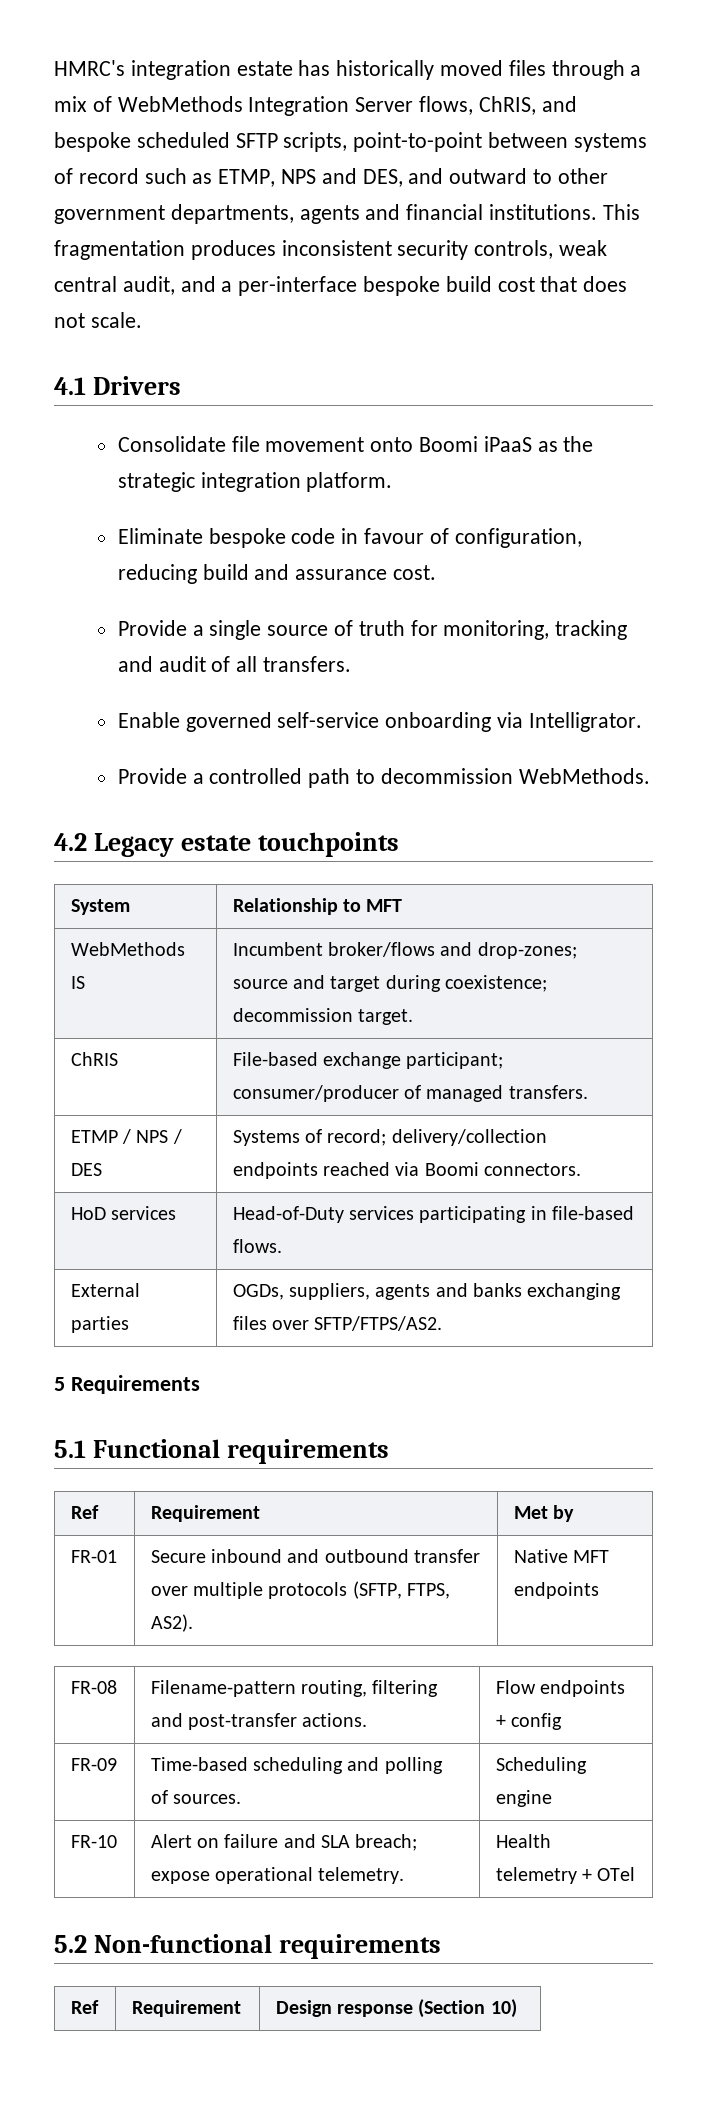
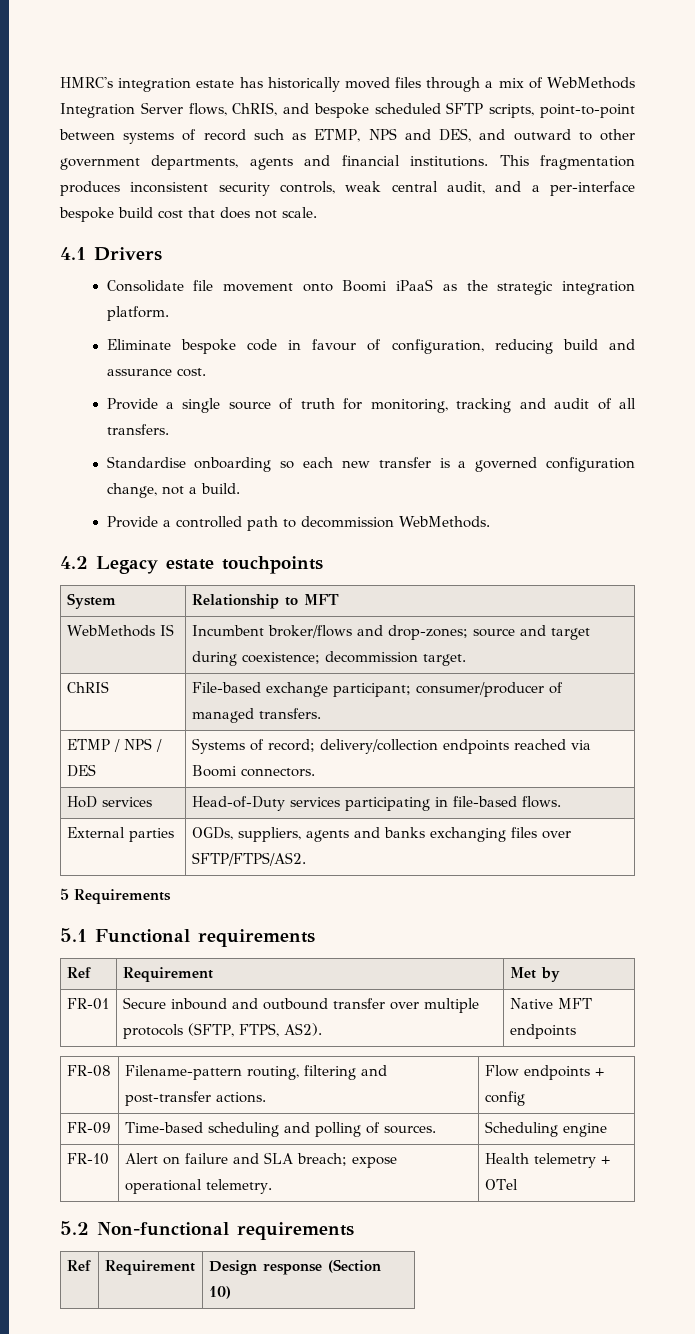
- Enable governed self-service onboarding via Intelligrator.
+ Standardise onboarding so each new transfer is a governed configuration change, not a build.

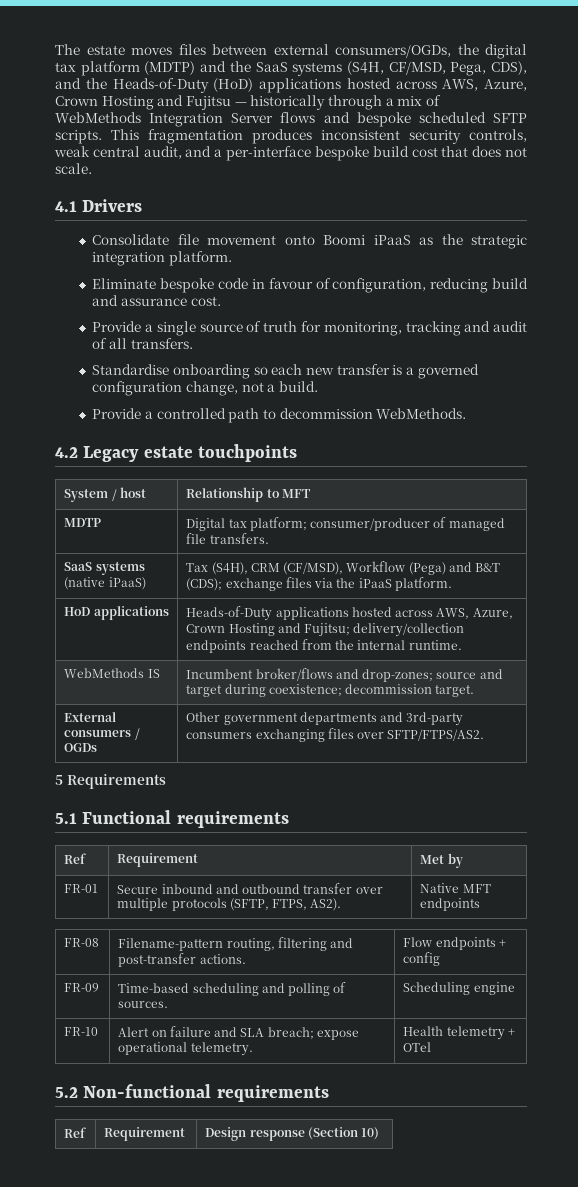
- HMRC's integration estate has historically moved files through a mix of WebMethods Integration Server flows, ChRIS, and bespoke scheduled SFTP scripts, point-to-point between systems of record such as ETMP, NPS and DES, and outward to other government departments, agents and financial institutions.
+ The estate moves files between external consumers/OGDs, the digital tax platform (MDTP) and the SaaS systems (S4H, CF/MSD, Pega, CDS), and the Heads-of-Duty (HoD) applications hosted across AWS, Azure, Crown Hosting and Fujitsu — historically through a mix of WebMethods Integration Server flows and bespoke scheduled SFTP scripts.
- System | Relationship to MFT
+ System / host | Relationship to MFT
+ MDTP | Digital tax platform; consumer/producer of managed file transfers.
+ SaaS systems (native iPaaS) | Tax (S4H), CRM (CF/MSD), Workflow (Pega) and B&T (CDS); exchange files via the iPaaS platform.
+ HoD applications | Heads-of-Duty applications hosted across AWS, Azure, Crown Hosting and Fujitsu; delivery/collection endpoints reached from the internal runtime.
- ChRIS | File-based exchange participant; consumer/producer of managed transfers.
- ETMP / NPS / DES | Systems of record; delivery/collection endpoints reached via Boomi connectors.
- HoD services | Head-of-Duty services participating in file-based flows.
- External parties | OGDs, suppliers, agents and banks exchanging files over SFTP/FTPS/AS2.
+ External consumers / OGDs | Other government departments and 3rd-party consumers exchanging files over SFTP/FTPS/AS2.

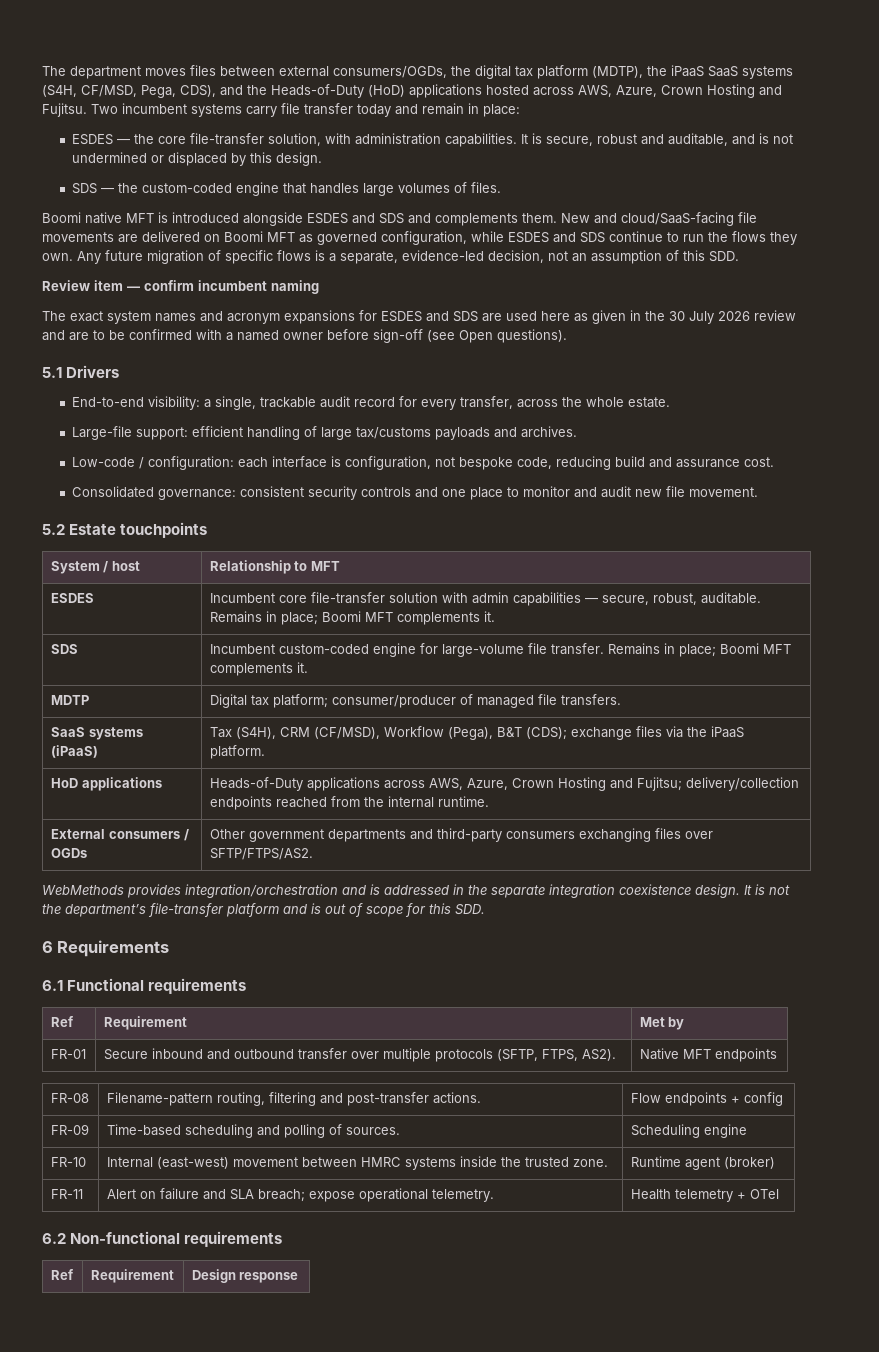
- The estate moves files between external consumers/OGDs, the digital tax platform (MDTP) and the SaaS systems (S4H, CF/MSD, Pega, CDS), and the Heads-of-Duty (HoD) applications hosted across AWS, Azure, Crown Hosting and Fujitsu — historically through a mix of WebMethods Integration Server flows and bespoke scheduled SFTP scripts. This fragmentation produces inconsistent security controls, weak central audit, and a per-interface bespoke build cost that does not scale.
- 4.1 Drivers
- Consolidate file movement onto Boomi iPaaS as the strategic integration platform.
- Eliminate bespoke code in favour of configuration, reducing build and assurance cost.
+ The department moves files between external consumers/OGDs, the digital tax platform (MDTP), the iPaaS SaaS systems (S4H, CF/MSD, Pega, CDS), and the Heads-of-Duty (HoD) applications hosted across AWS, Azure, Crown Hosting and Fujitsu. Two incumbent systems carry file transfer today and remain in place:
+ ESDES — the core file-transfer solution, with administration capabilities. It is secure, robust and auditable, and is not undermined or displaced by this design.
+ SDS — the custom-coded engine that handles large volumes of files.
+ Boomi native MFT is introduced alongside ESDES and SDS and complements them. New and cloud/SaaS-facing file movements are delivered on Boomi MFT as governed configuration, while ESDES and SDS continue to run the flows they own. Any future migration of specific flows is a separate, evidence-led decision, not an assumption of this SDD.
+ Review item — confirm incumbent naming
+ The exact system names and acronym expansions for ESDES and SDS are used here as given in the 30 July 2026 review and are to be confirmed with a named owner before sign-off (see Open questions).
+ 5.1 Drivers
+ End-to-end visibility: a single, trackable audit record for every transfer, across the whole estate.
+ Large-file support: efficient handling of large tax/customs payloads and archives.
+ Low-code / configuration: each interface is configuration, not bespoke code, reducing build and assurance cost.
- Provide a single source of truth for monitoring, tracking and audit of all transfers.
- Standardise onboarding so each new transfer is a governed configuration change, not a build.
- Provide a controlled path to decommission WebMethods.
- 4.2 Legacy estate touchpoints
+ Consolidated governance: consistent security controls and one place to monitor and audit new file movement.
+ 5.2 Estate touchpoints
+ ESDES | Incumbent core file-transfer solution with admin capabilities — secure, robust, auditable. Remains in place; Boomi MFT complements it.
+ SDS | Incumbent custom-coded engine for large-volume file transfer. Remains in place; Boomi MFT complements it.
- SaaS systems (native iPaaS) | Tax (S4H), CRM (CF/MSD), Workflow (Pega) and B&T (CDS); exchange files via the iPaaS platform.
+ SaaS systems (iPaaS) | Tax (S4H), CRM (CF/MSD), Workflow (Pega), B&T (CDS); exchange files via the iPaaS platform.
- HoD applications | Heads-of-Duty applications hosted across AWS, Azure, Crown Hosting and Fujitsu; delivery/collection endpoints reached from the internal runtime.
+ HoD applications | Heads-of-Duty applications across AWS, Azure, Crown Hosting and Fujitsu; delivery/collection endpoints reached from the internal runtime.
- WebMethods IS | Incumbent broker/flows and drop-zones; source and target during coexistence; decommission target.
- External consumers / OGDs | Other government departments and 3rd-party consumers exchanging files over SFTP/FTPS/AS2.
+ External consumers / OGDs | Other government departments and third-party consumers exchanging files over SFTP/FTPS/AS2.
- 5 Requirements
+ WebMethods provides integration/orchestration and is addressed in the separate integration coexistence design. It is not the department’s file-transfer platform and is out of scope for this SDD.
+ 6 Requirements
- 5.1 Functional requirements
+ 6.1 Functional requirements
- FR-10 | Alert on failure and SLA breach; expose operational telemetry. | Health telemetry + OTel
+ FR-10 | Internal (east-west) movement between HMRC systems inside the trusted zone. | Runtime agent (broker)
+ FR-11 | Alert on failure and SLA breach; expose operational telemetry. | Health telemetry + OTel
- 5.2 Non-functional requirements
+ 6.2 Non-functional requirements
- Ref | Requirement | Design response (Section 10)
+ Ref | Requirement | Design response

